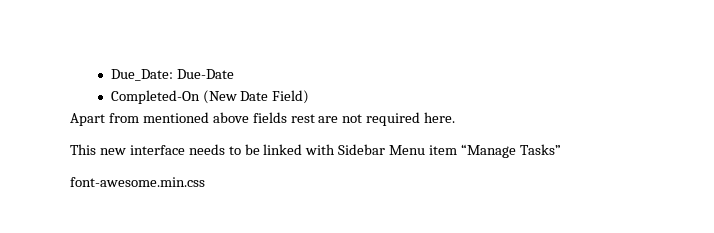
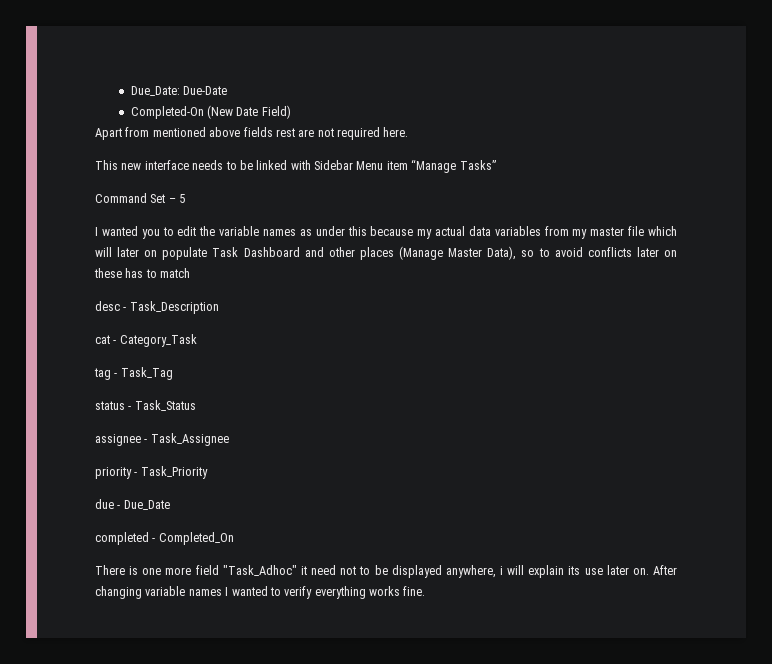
- font-awesome.min.css
+ Command Set – 5
+ I wanted you to edit the variable names as under this because my actual data variables from my master file which will later on populate Task Dashboard and other places (Manage Master Data), so to avoid conflicts later on these has to match
+ desc - Task_Description
+ cat - Category_Task
+ tag - Task_Tag
+ status - Task_Status
+ assignee - Task_Assignee
+ priority - Task_Priority
+ due - Due_Date
+ completed - Completed_On
+ There is one more field "Task_Adhoc" it need not to be displayed anywhere, i will explain its use later on. After changing variable names I wanted to verify everything works fine.

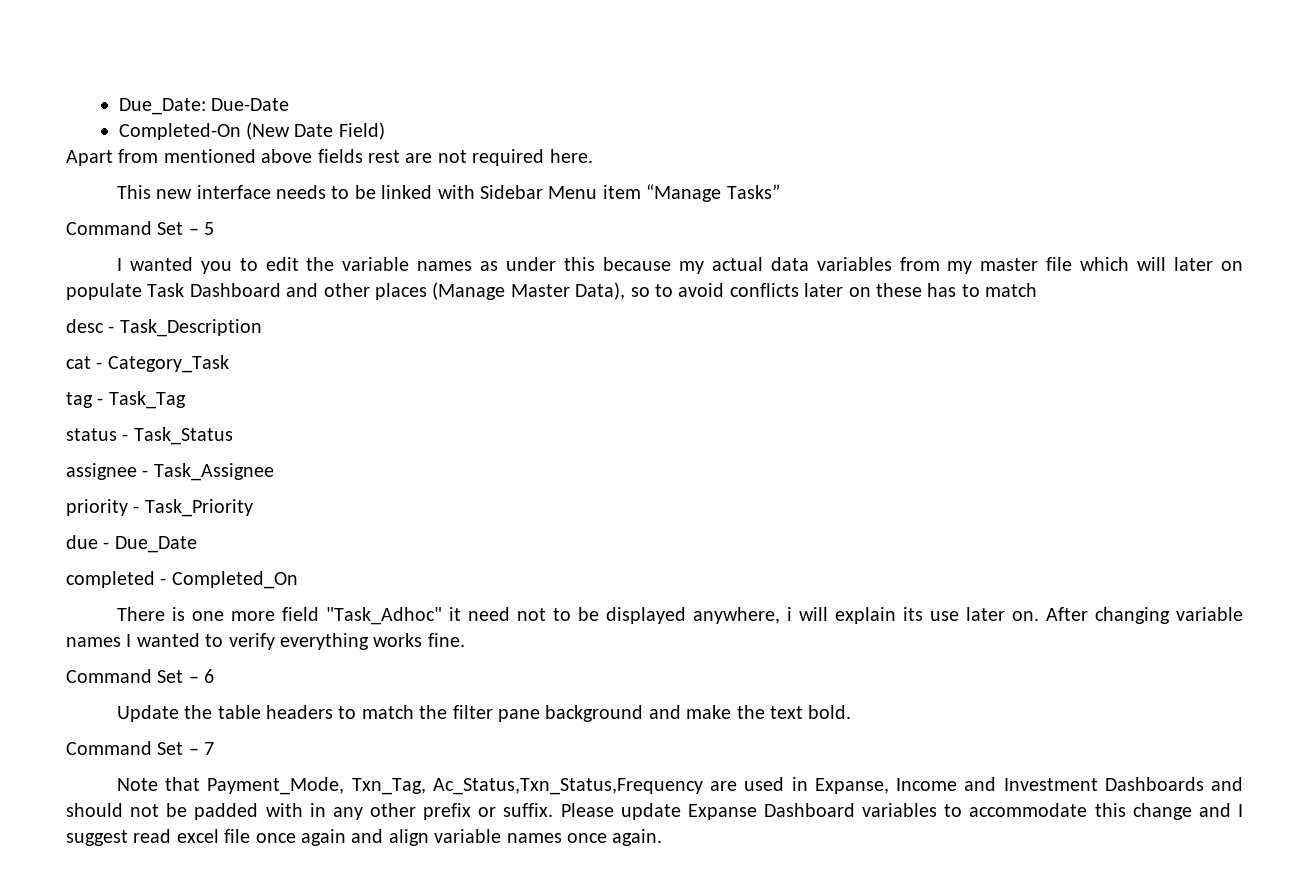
+ Command Set – 6
+ Update the table headers to match the filter pane background and make the text bold.
+ Command Set – 7
+ Note that Payment_Mode, Txn_Tag, Ac_Status,Txn_Status,Frequency are used in Expanse, Income and Investment Dashboards and should not be padded with in any other prefix or suffix. Please update Expanse Dashboard variables to accommodate this change and I suggest read excel file once again and align variable names once again.

